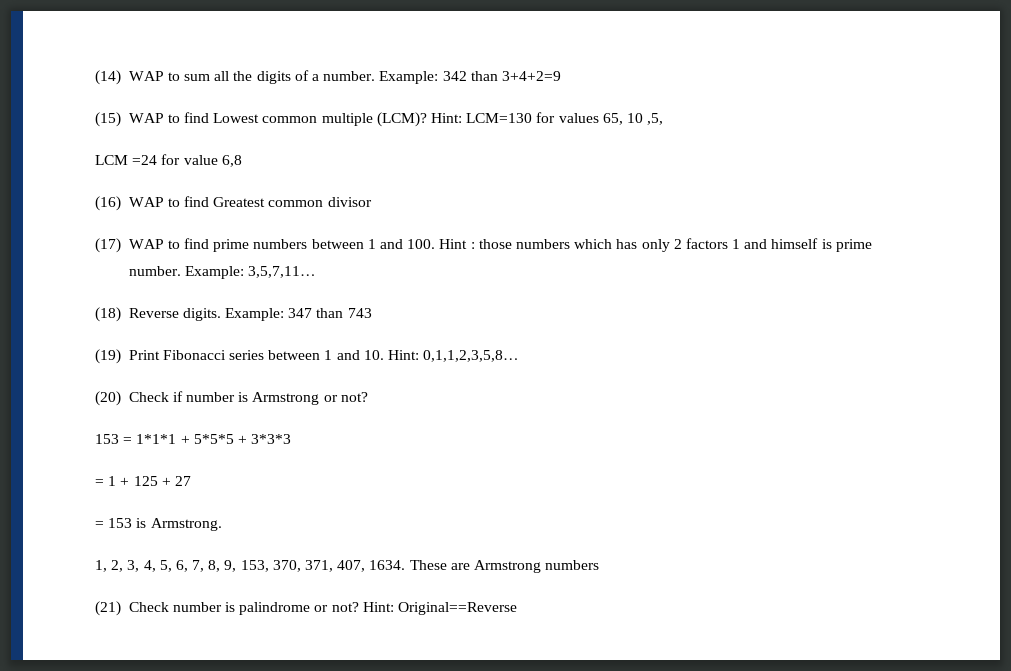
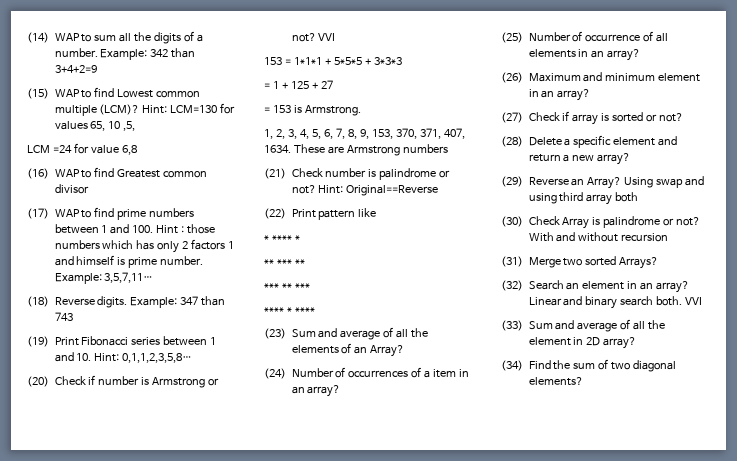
- (20) Check if number is Armstrong or not?
+ (20) Check if number is Armstrong or not? VVI
+ (22) Print pattern like
+ * **** *
+ ** *** **
+ *** ** ***
+ **** * ****
+ (23) Sum and average of all the elements of an Array?
+ (24) Number of occurrences of a item in an array?
+ (25) Number of occurrence of all elements in an array?
+ (26) Maximum and minimum element in an array?
+ (27) Check if array is sorted or not?
+ (28) Delete a specific element and return a new array?
+ (29) Reverse an Array? Using swap and using third array both
+ (30) Check Array is palindrome or not? With and without recursion
+ (31) Merge two sorted Arrays?
+ (32) Search an element in an array? Linear and binary search both. VVI
+ (33) Sum and average of all the element in 2D array?
+ (34) Find the sum of two diagonal elements?

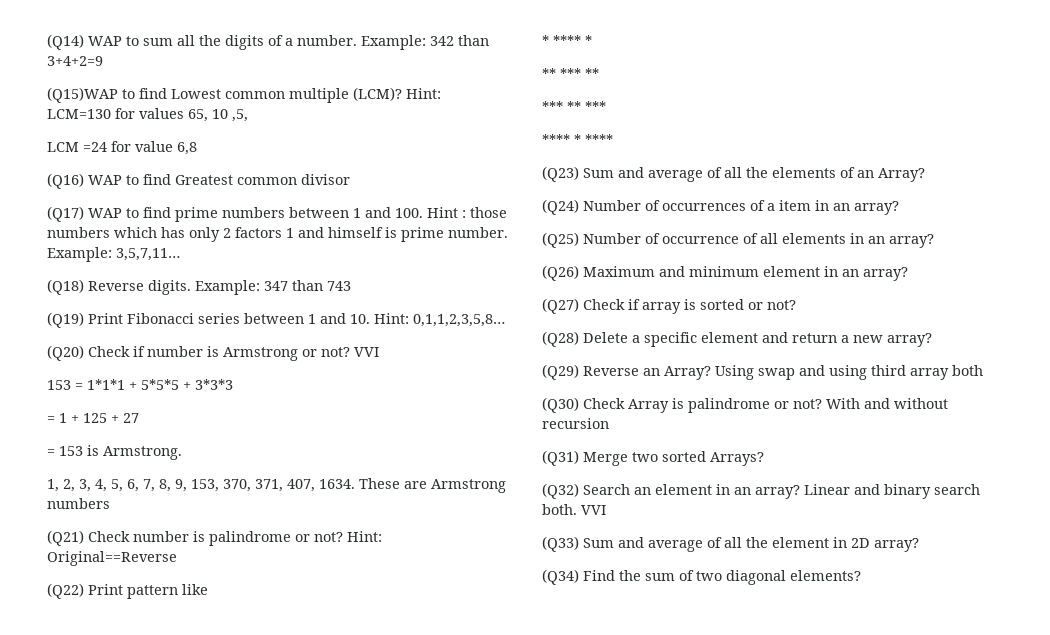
- (14) WAP to sum all the digits of a number.
+ (Q14) WAP to sum all the digits of a number.
- (15) WAP to find Lowest common multiple (LCM)?
+ (Q15)WAP to find Lowest common multiple (LCM)?
- (16) WAP to find Greatest common divisor
+ (Q16) WAP to find Greatest common divisor
- (17) WAP to find prime numbers between 1 and 100. Hint : those numbers which has only 2 factors 1 and himself is prime number.
+ (Q17) WAP to find prime numbers between 1 and 100. Hint : those numbers which has only 2 factors 1 and himself is prime number.
- (18) Reverse digits.
+ (Q18) Reverse digits.
- (19) Print Fibonacci series between 1 and 10. Hint: 0,1,1,2,3,5,8…
+ (Q19) Print Fibonacci series between 1 and 10. Hint: 0,1,1,2,3,5,8…
- (20) Check if number is Armstrong or not?
+ (Q20) Check if number is Armstrong or not?
- (21) Check number is palindrome or not?
+ (Q21) Check number is palindrome or not?
- (22) Print pattern like
+ (Q22) Print pattern like
- (23) Sum and average of all the elements of an Array?
+ (Q23) Sum and average of all the elements of an Array?
- (24) Number of occurrences of a item in an array?
+ (Q24) Number of occurrences of a item in an array?
- (25) Number of occurrence of all elements in an array?
+ (Q25) Number of occurrence of all elements in an array?
- (26) Maximum and minimum element in an array?
+ (Q26) Maximum and minimum element in an array?
- (27) Check if array is sorted or not?
+ (Q27) Check if array is sorted or not?
- (28) Delete a specific element and return a new array?
+ (Q28) Delete a specific element and return a new array?
- (29) Reverse an Array?
+ (Q29) Reverse an Array?
- (30) Check Array is palindrome or not?
+ (Q30) Check Array is palindrome or not?
- (31) Merge two sorted Arrays?
+ (Q31) Merge two sorted Arrays?
- (32) Search an element in an array?
+ (Q32) Search an element in an array?
- (33) Sum and average of all the element in 2D array?
+ (Q33) Sum and average of all the element in 2D array?
- (34) Find the sum of two diagonal elements?
+ (Q34) Find the sum of two diagonal elements?

